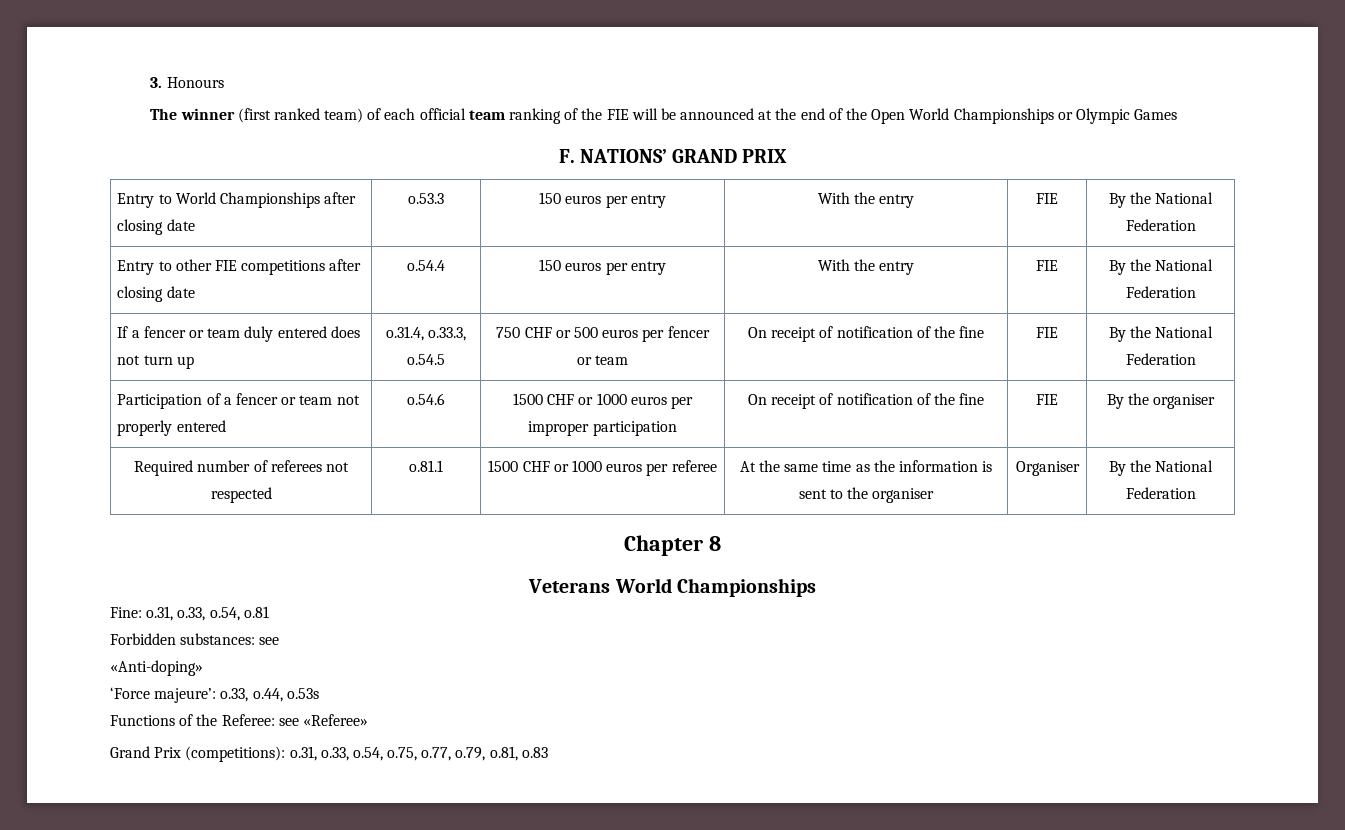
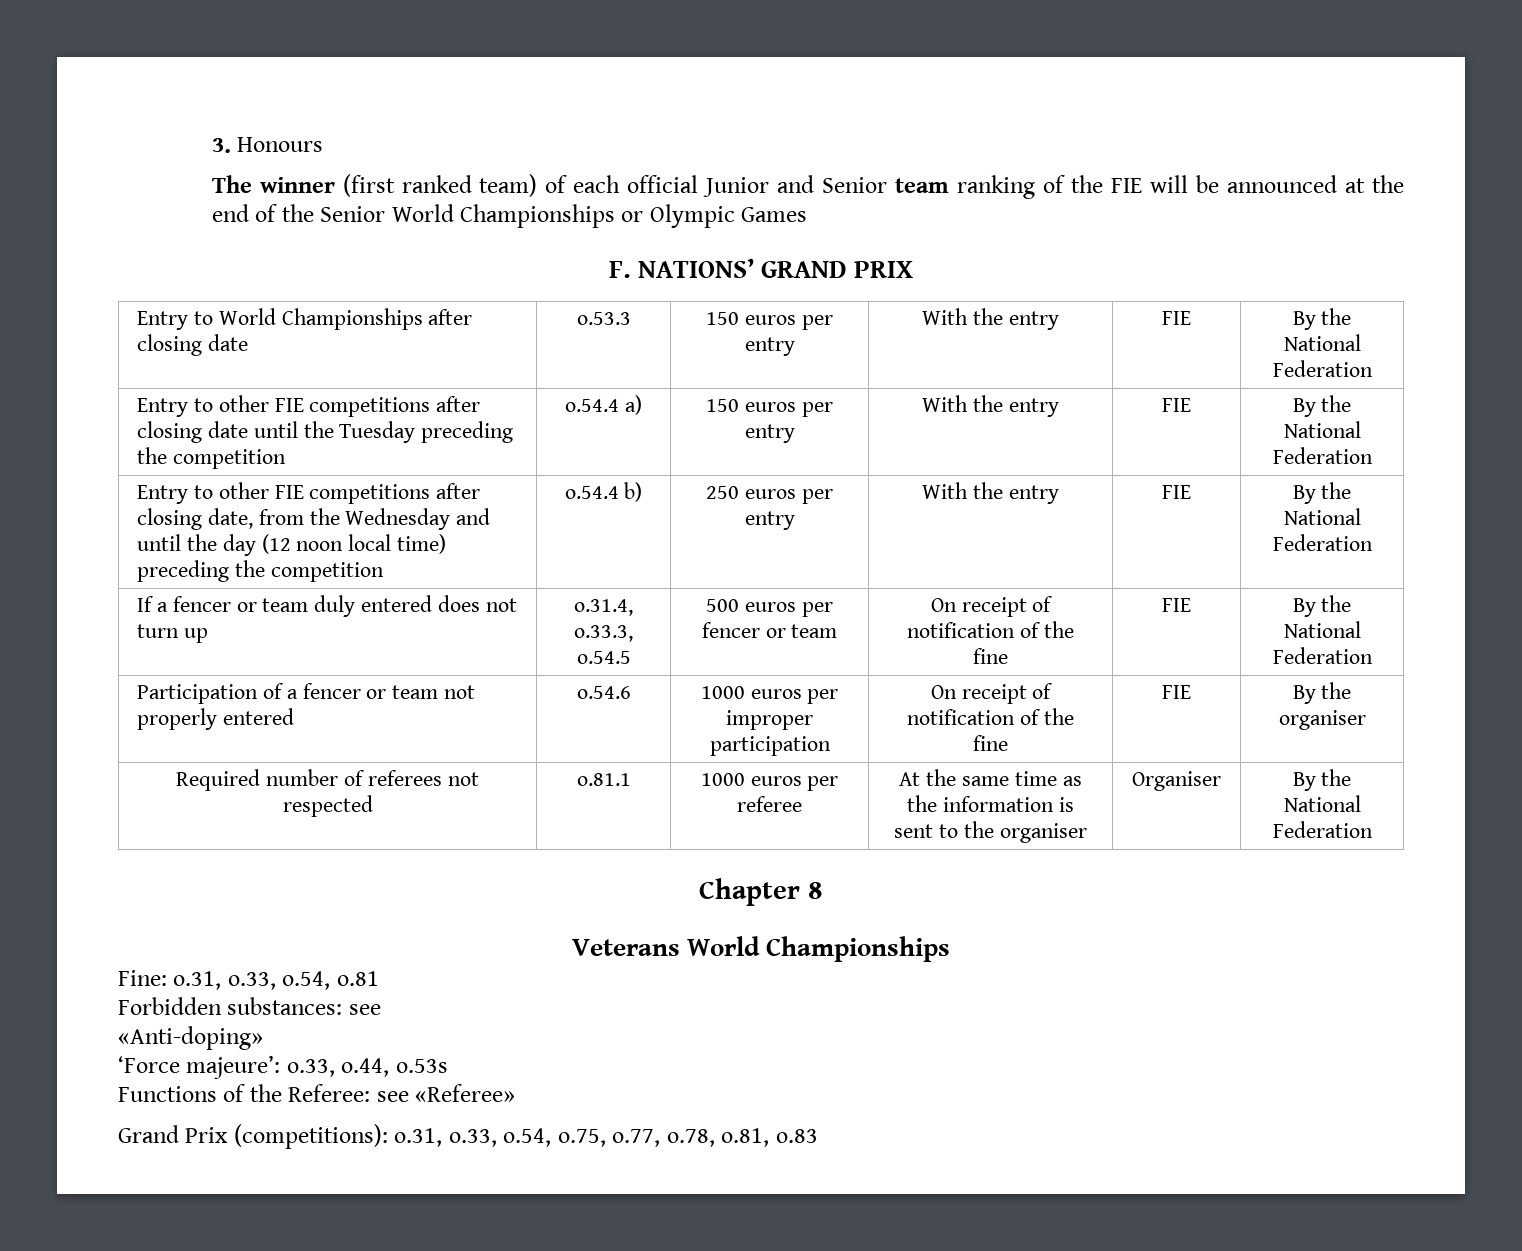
- The winner (first ranked team) of each official team ranking of the FIE will be announced at the end of the Open World Championships or Olympic Games
+ The winner (first ranked team) of each official Junior and Senior team ranking of the FIE will be announced at the end of the Senior World Championships or Olympic Games
- Entry to other FIE competitions after closing date | o.54.4 | 150 euros per entry | With the entry | FIE | By the National Federation
+ Entry to other FIE competitions after closing date until the Tuesday preceding the competition | o.54.4 a) | 150 euros per entry | With the entry | FIE | By the National Federation
+ Entry to other FIE competitions after closing date, from the Wednesday and until the day (12 noon local time) preceding the competition | o.54.4 b) | 250 euros per entry | With the entry | FIE | By the National Federation
- If a fencer or team duly entered does not turn up | o.31.4, o.33.3, o.54.5 | 750 CHF or 500 euros per fencer or team | On receipt of notification of the fine | FIE | By the National Federation
+ If a fencer or team duly entered does not turn up | o.31.4, o.33.3, o.54.5 | 500 euros per fencer or team | On receipt of notification of the fine | FIE | By the National Federation
- Participation of a fencer or team not properly entered | o.54.6 | 1500 CHF or 1000 euros per improper participation | On receipt of notification of the fine | FIE | By the organiser
+ Participation of a fencer or team not properly entered | o.54.6 | 1000 euros per improper participation | On receipt of notification of the fine | FIE | By the organiser
- Required number of referees not respected | o.81.1 | 1500 CHF or 1000 euros per referee | At the same time as the information is sent to the organiser | Organiser | By the National Federation
+ Required number of referees not respected | o.81.1 | 1000 euros per referee | At the same time as the information is sent to the organiser | Organiser | By the National Federation
- Grand Prix (competitions): o.31, o.33, o.54, o.75, o.77, o.79, o.81, o.83
+ Grand Prix (competitions): o.31, o.33, o.54, o.75, o.77, o.78, o.81, o.83

